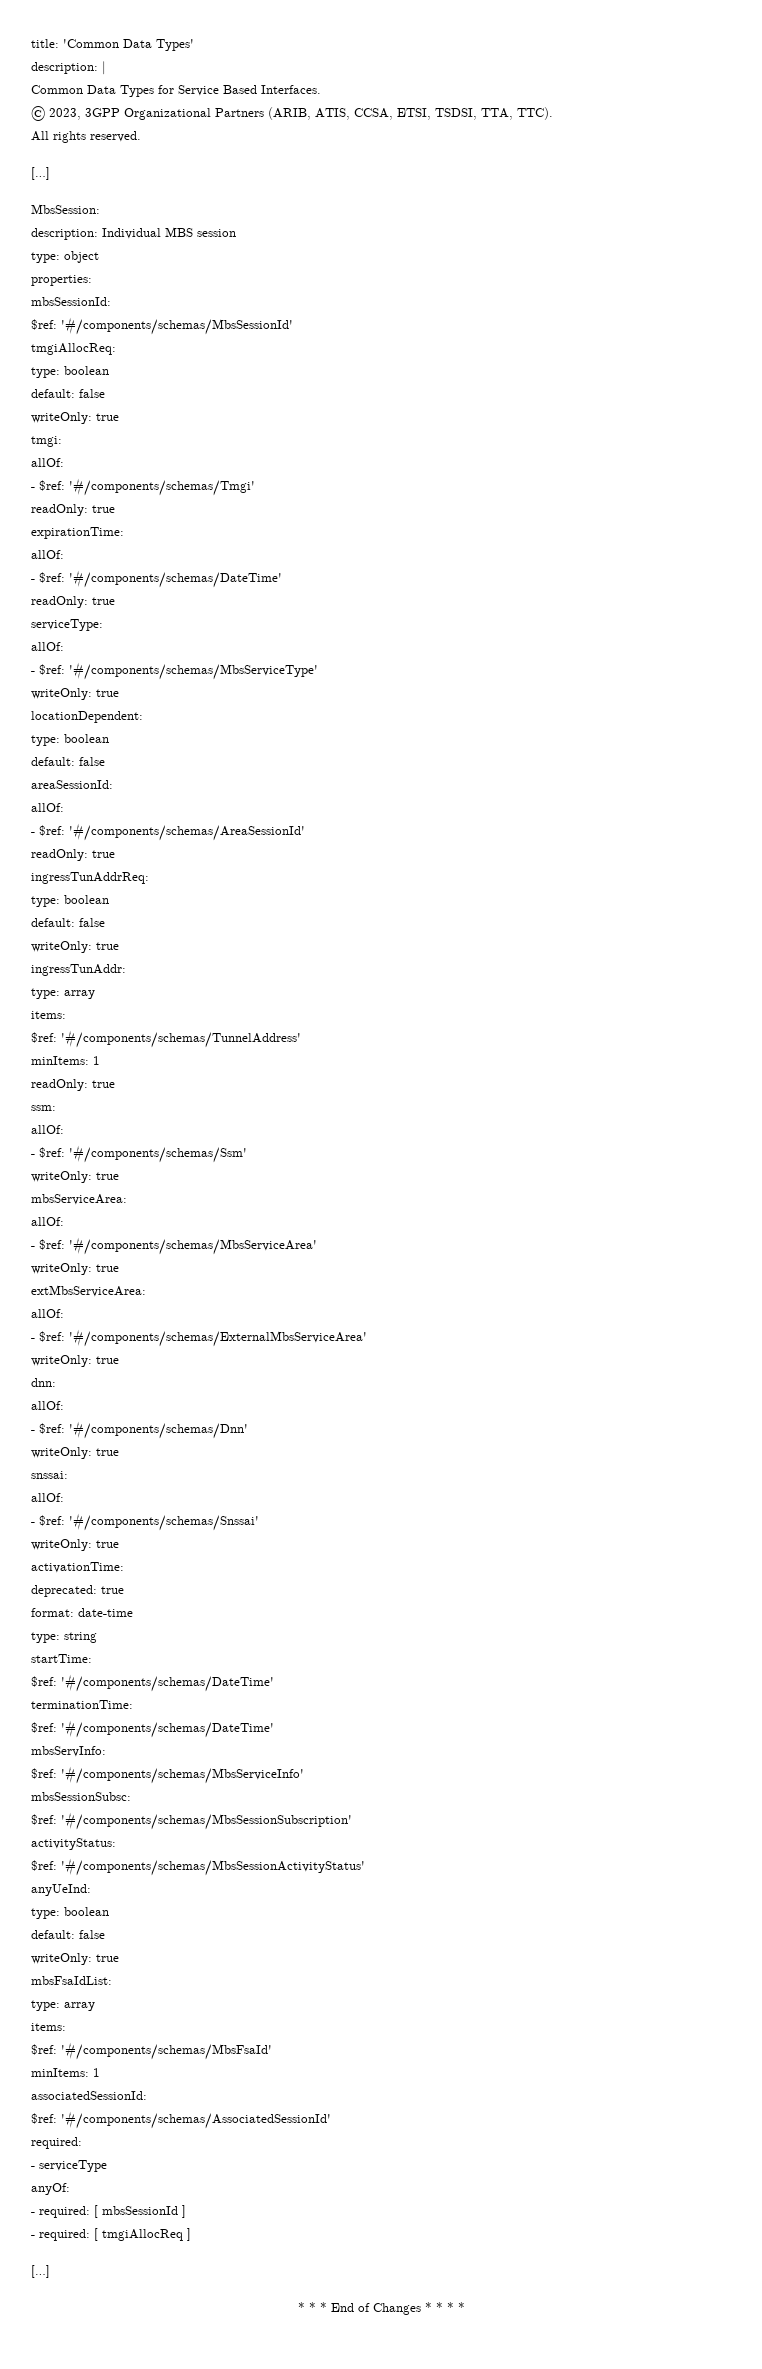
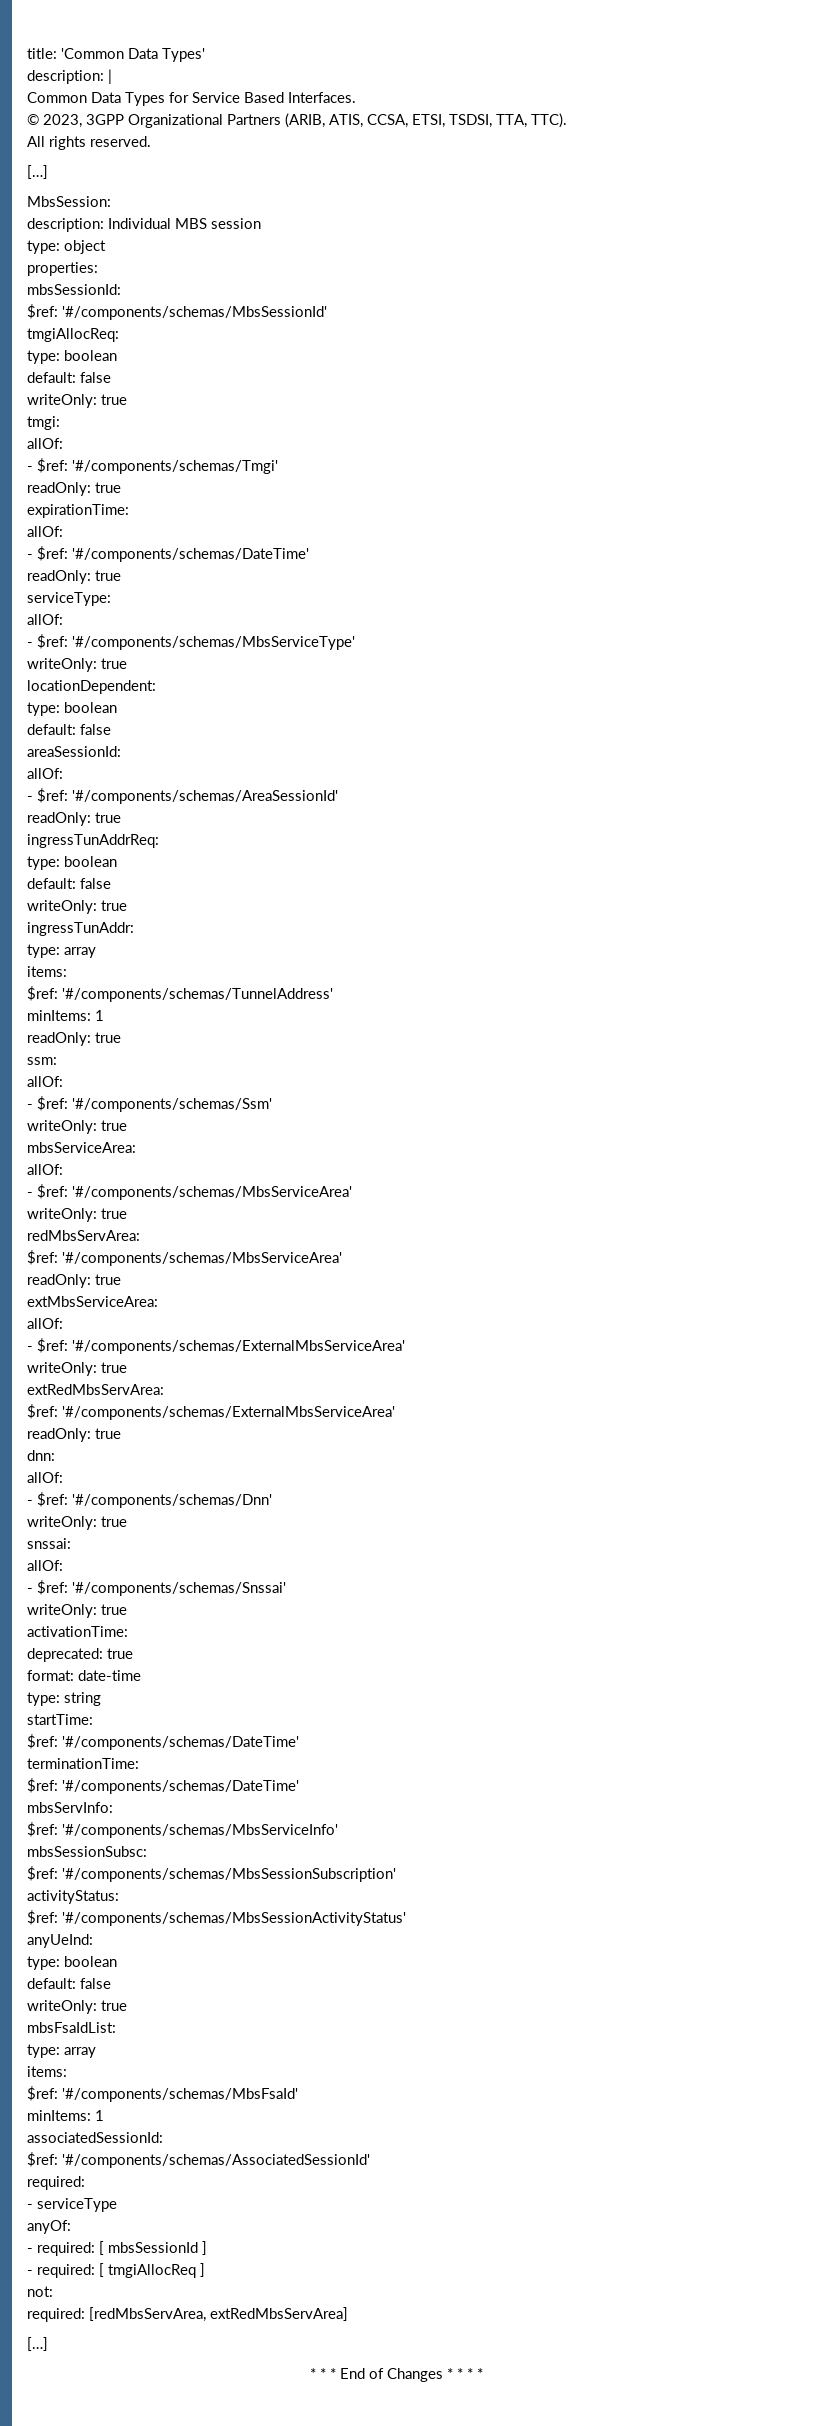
+ redMbsServArea:
+ $ref: '#/components/schemas/MbsServiceArea'
+ readOnly: true
+ extRedMbsServArea:
+ $ref: '#/components/schemas/ExternalMbsServiceArea'
+ readOnly: true
+ not:
+ required: [redMbsServArea, extRedMbsServArea]

